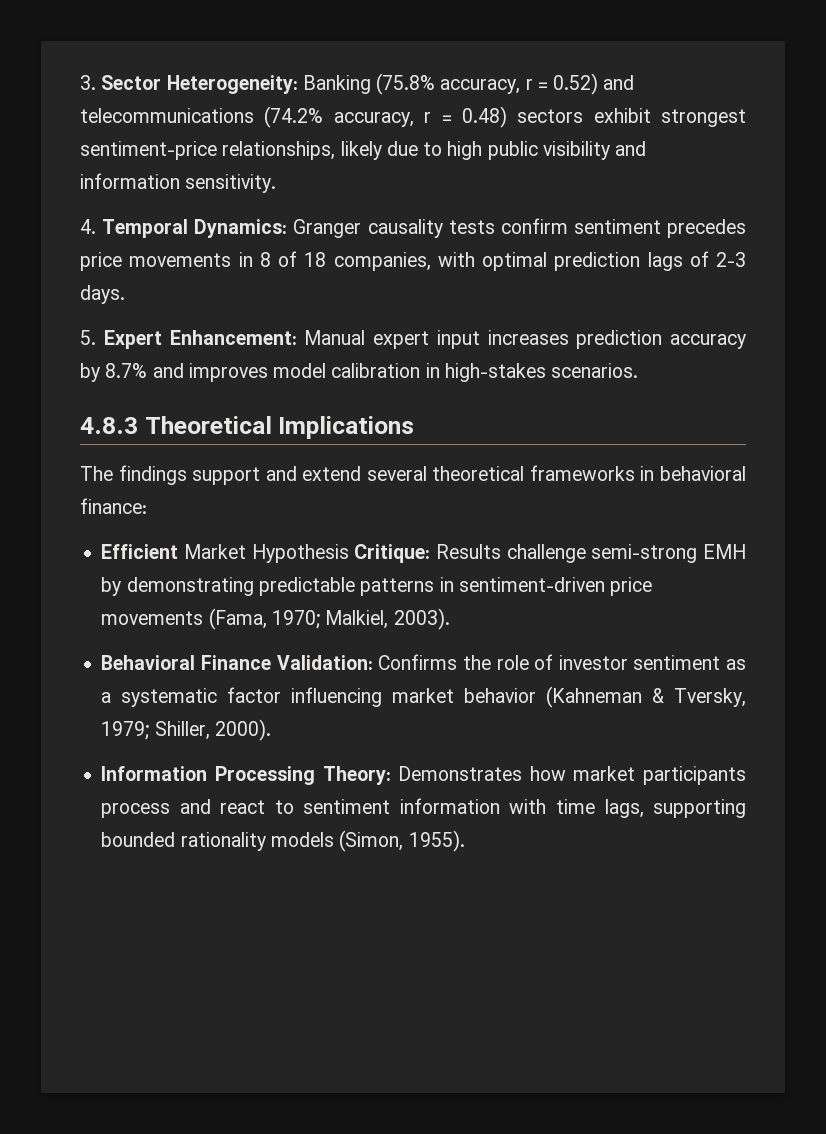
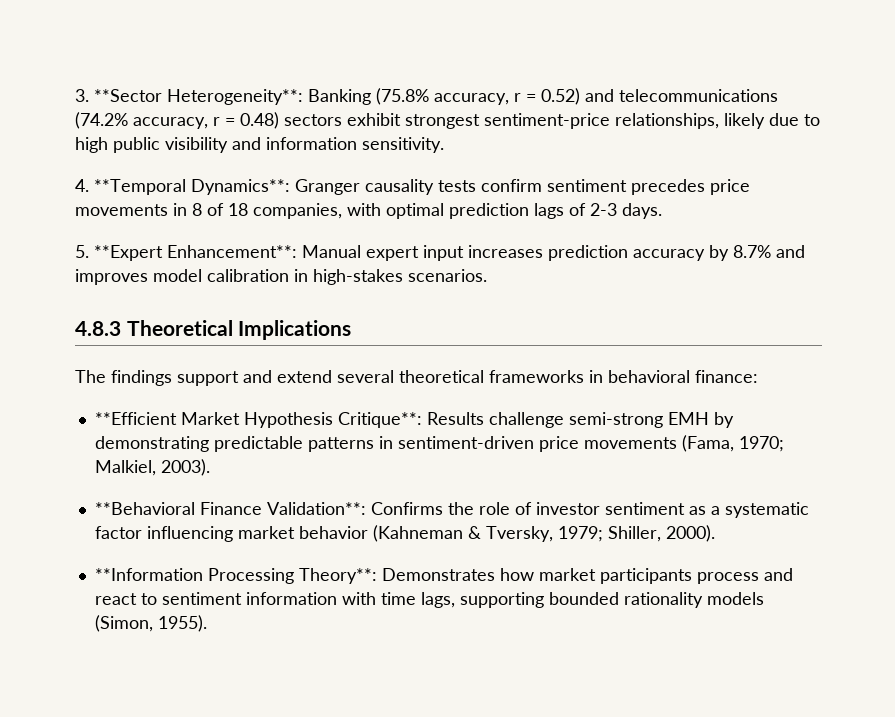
- 3. Sector Heterogeneity: Banking (75.8% accuracy, r = 0.52) and telecommunications (74.2% accuracy, r = 0.48) sectors exhibit strongest sentiment-price relationships, likely due to high public visibility and information sensitivity.
+ 3. **Sector Heterogeneity**: Banking (75.8% accuracy, r = 0.52) and telecommunications (74.2% accuracy, r = 0.48) sectors exhibit strongest sentiment-price relationships, likely due to high public visibility and information sensitivity.
- 4. Temporal Dynamics: Granger causality tests confirm sentiment precedes price movements in 8 of 18 companies, with optimal prediction lags of 2-3 days.
+ 4. **Temporal Dynamics**: Granger causality tests confirm sentiment precedes price movements in 8 of 18 companies, with optimal prediction lags of 2-3 days.
- 5. Expert Enhancement: Manual expert input increases prediction accuracy by 8.7% and improves model calibration in high-stakes scenarios.
+ 5. **Expert Enhancement**: Manual expert input increases prediction accuracy by 8.7% and improves model calibration in high-stakes scenarios.
- Efficient Market Hypothesis Critique: Results challenge semi-strong EMH by demonstrating predictable patterns in sentiment-driven price movements (Fama, 1970; Malkiel, 2003).
+ **Efficient Market Hypothesis Critique**: Results challenge semi-strong EMH by demonstrating predictable patterns in sentiment-driven price movements (Fama, 1970; Malkiel, 2003).
- Behavioral Finance Validation: Confirms the role of investor sentiment as a systematic factor influencing market behavior (Kahneman & Tversky, 1979; Shiller, 2000).
+ **Behavioral Finance Validation**: Confirms the role of investor sentiment as a systematic factor influencing market behavior (Kahneman & Tversky, 1979; Shiller, 2000).
- Information Processing Theory: Demonstrates how market participants process and react to sentiment information with time lags, supporting bounded rationality models (Simon, 1955).
+ **Information Processing Theory**: Demonstrates how market participants process and react to sentiment information with time lags, supporting bounded rationality models (Simon, 1955).

